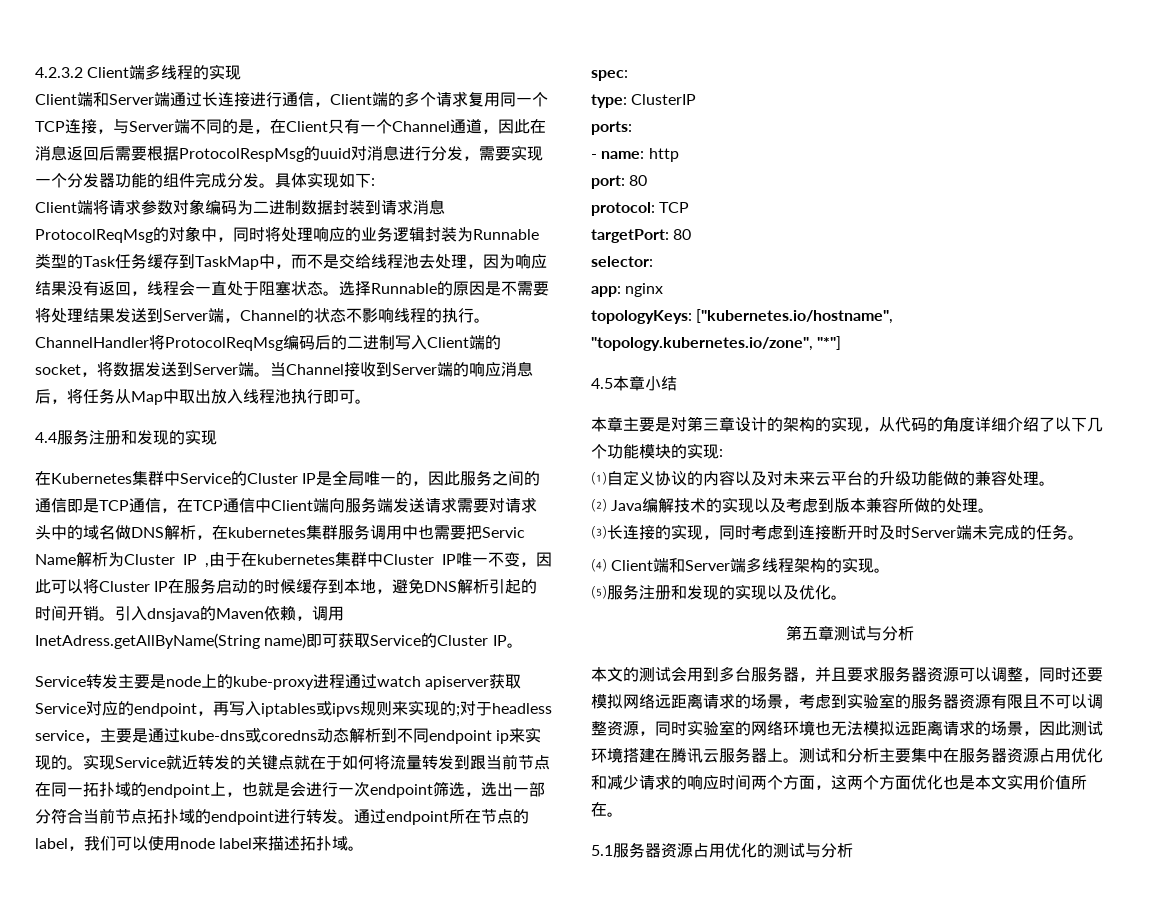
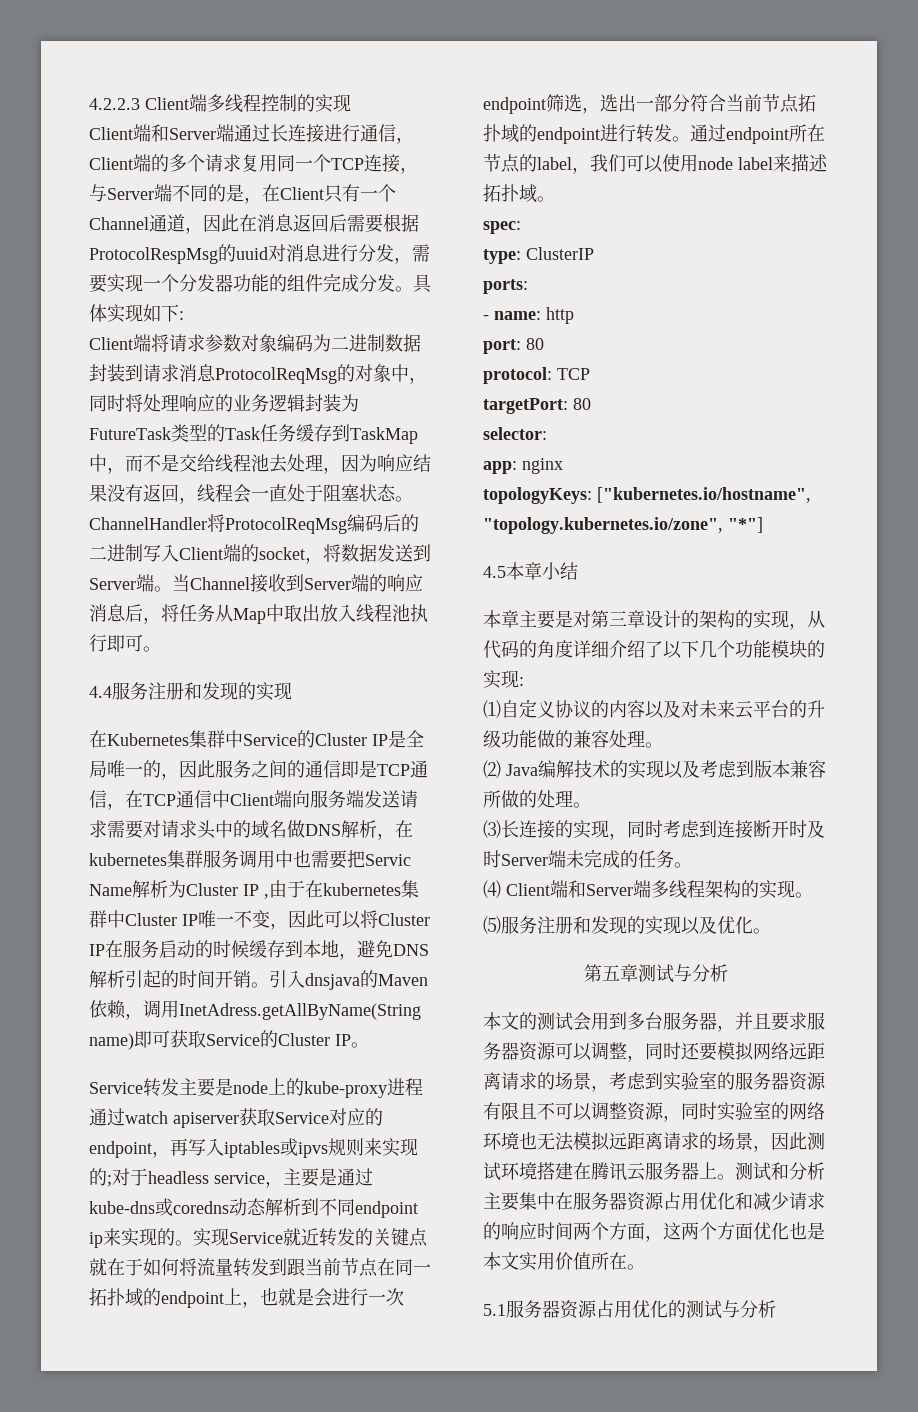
- 4.2.3.2 Client端多线程的实现
+ 4.2.2.3 Client端多线程控制的实现
- Client端将请求参数对象编码为二进制数据封装到请求消息ProtocolReqMsg的对象中，同时将处理响应的业务逻辑封装为Runnable类型的Task任务缓存到TaskMap中，而不是交给线程池去处理，因为响应结果没有返回，线程会一直处于阻塞状态。
+ Client端将请求参数对象编码为二进制数据封装到请求消息ProtocolReqMsg的对象中，同时将处理响应的业务逻辑封装为FutureTask类型的Task任务缓存到TaskMap中，而不是交给线程池去处理，因为响应结果没有返回，线程会一直处于阻塞状态。
- 选择Runnable的原因是不需要将处理结果发送到Server端，Channel的状态不影响线程的执行。

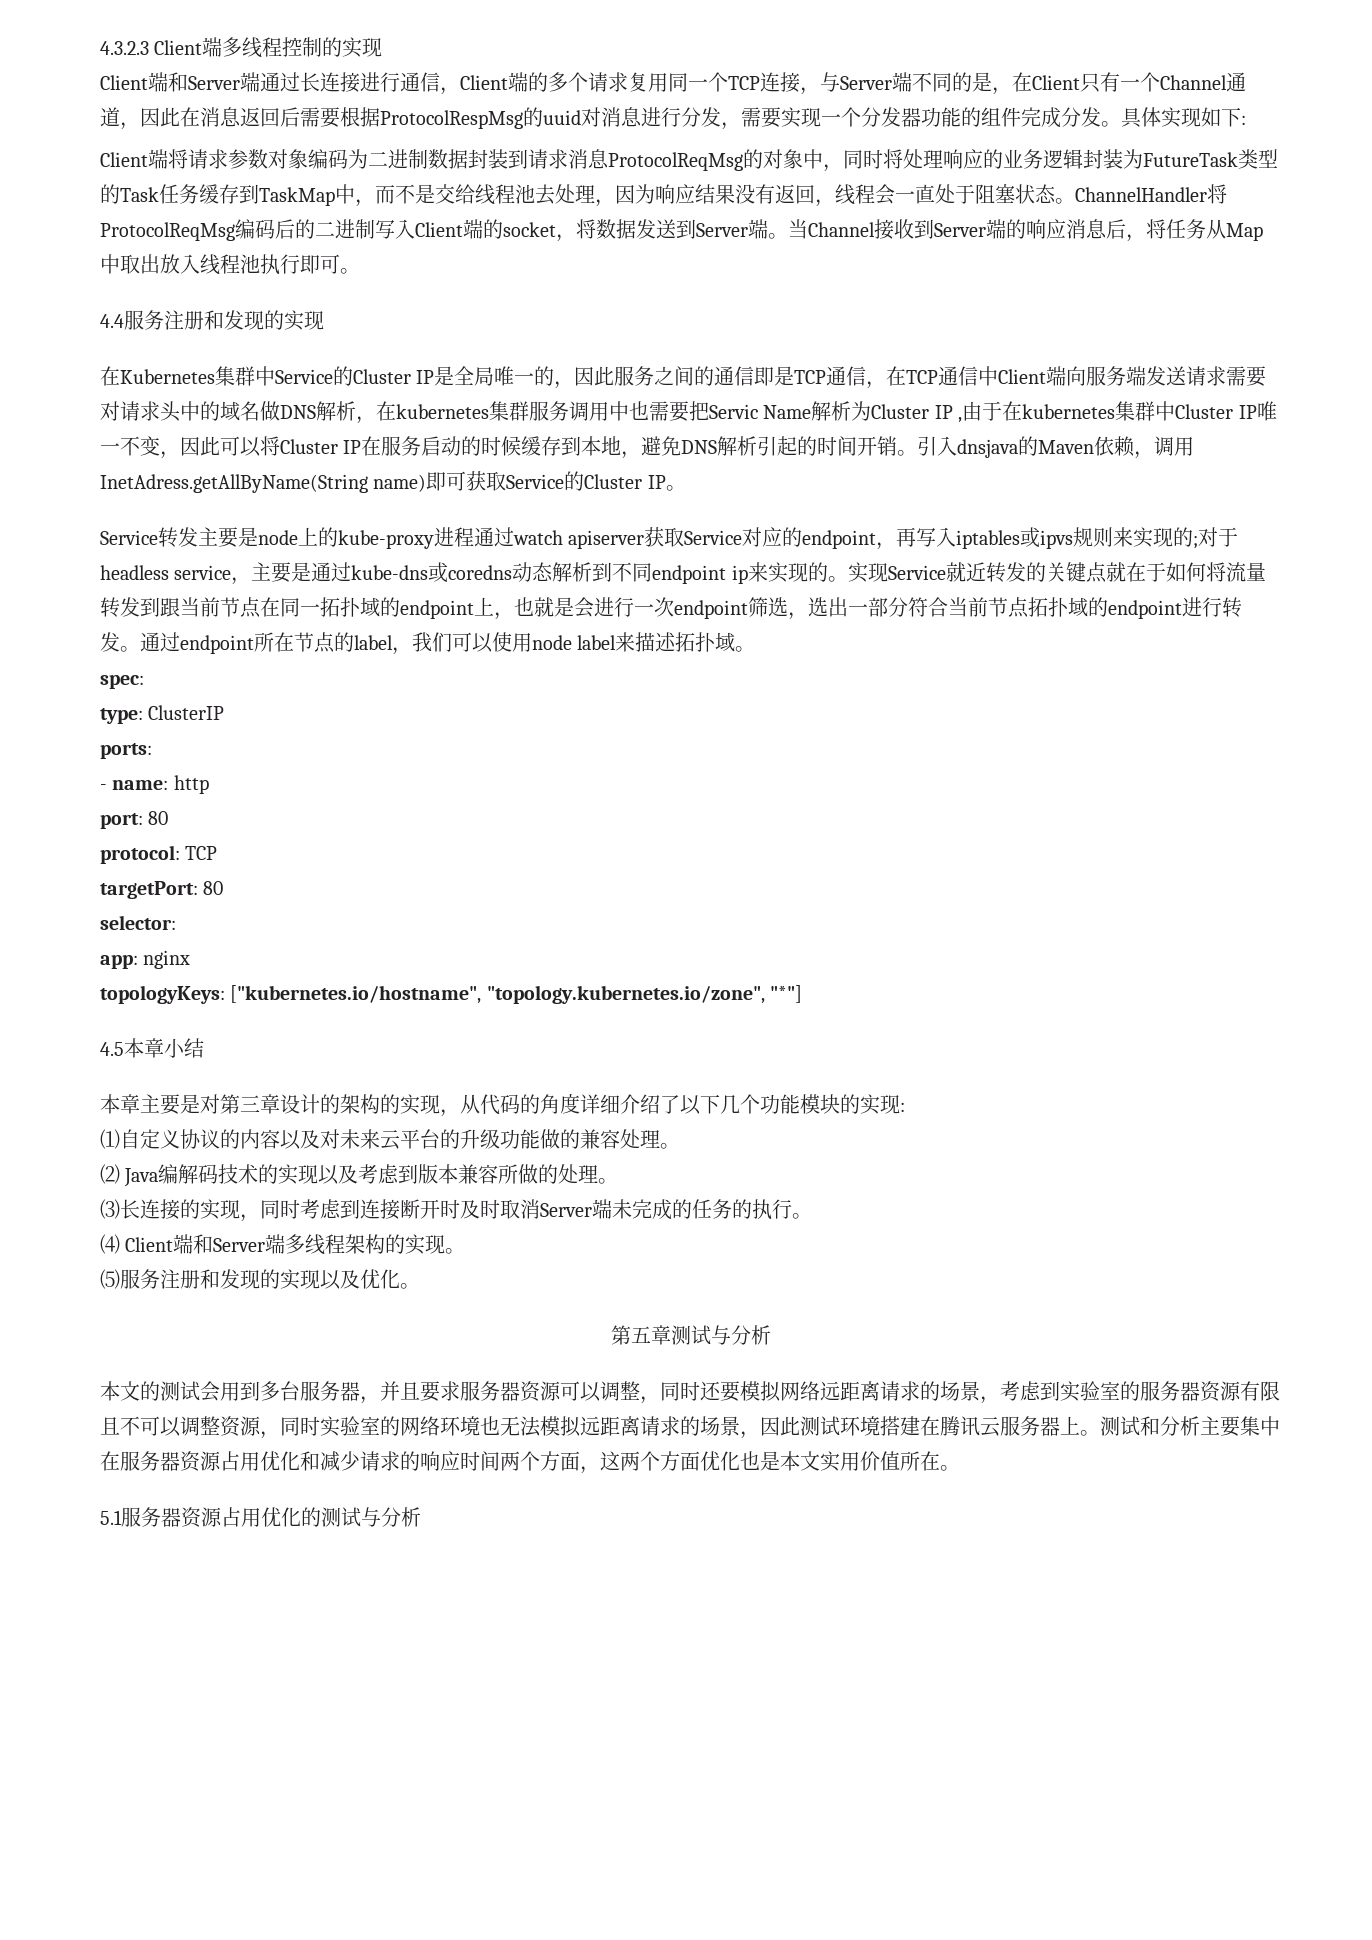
- 4.2.2.3 Client端多线程控制的实现
+ 4.3.2.3 Client端多线程控制的实现
- ⑵ Java编解技术的实现以及考虑到版本兼容所做的处理。
+ ⑵ Java编解码技术的实现以及考虑到版本兼容所做的处理。
- ⑶长连接的实现，同时考虑到连接断开时及时Server端未完成的任务。
+ ⑶长连接的实现，同时考虑到连接断开时及时取消Server端未完成的任务的执行。

